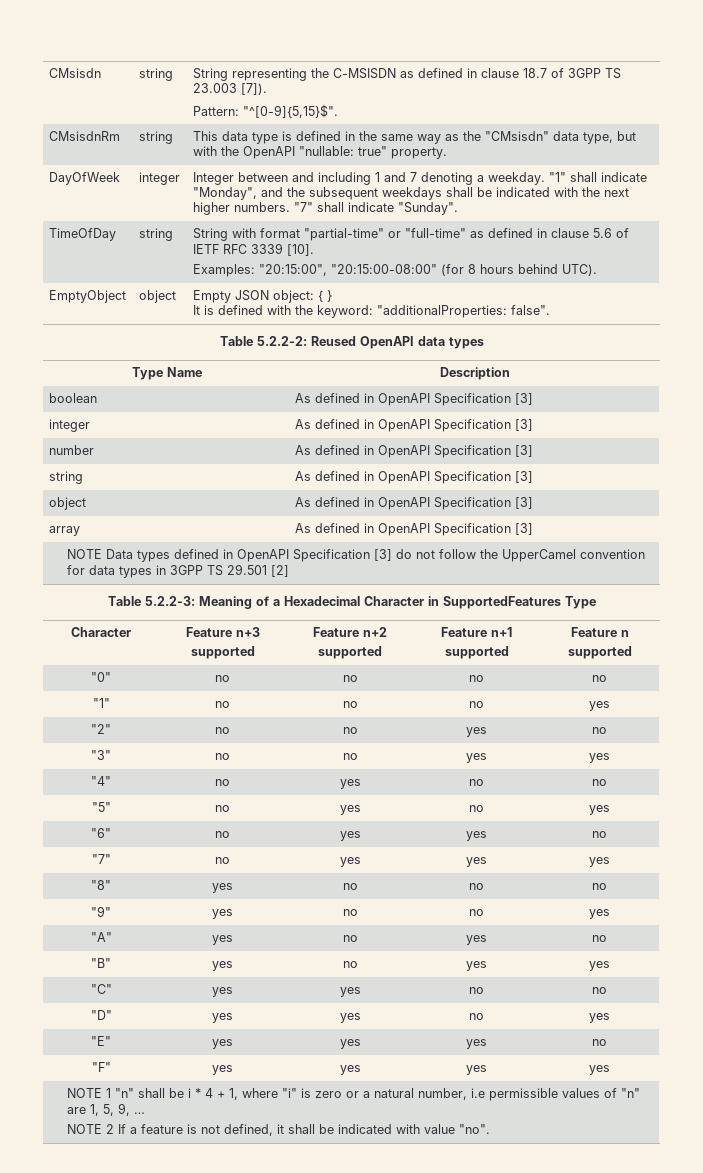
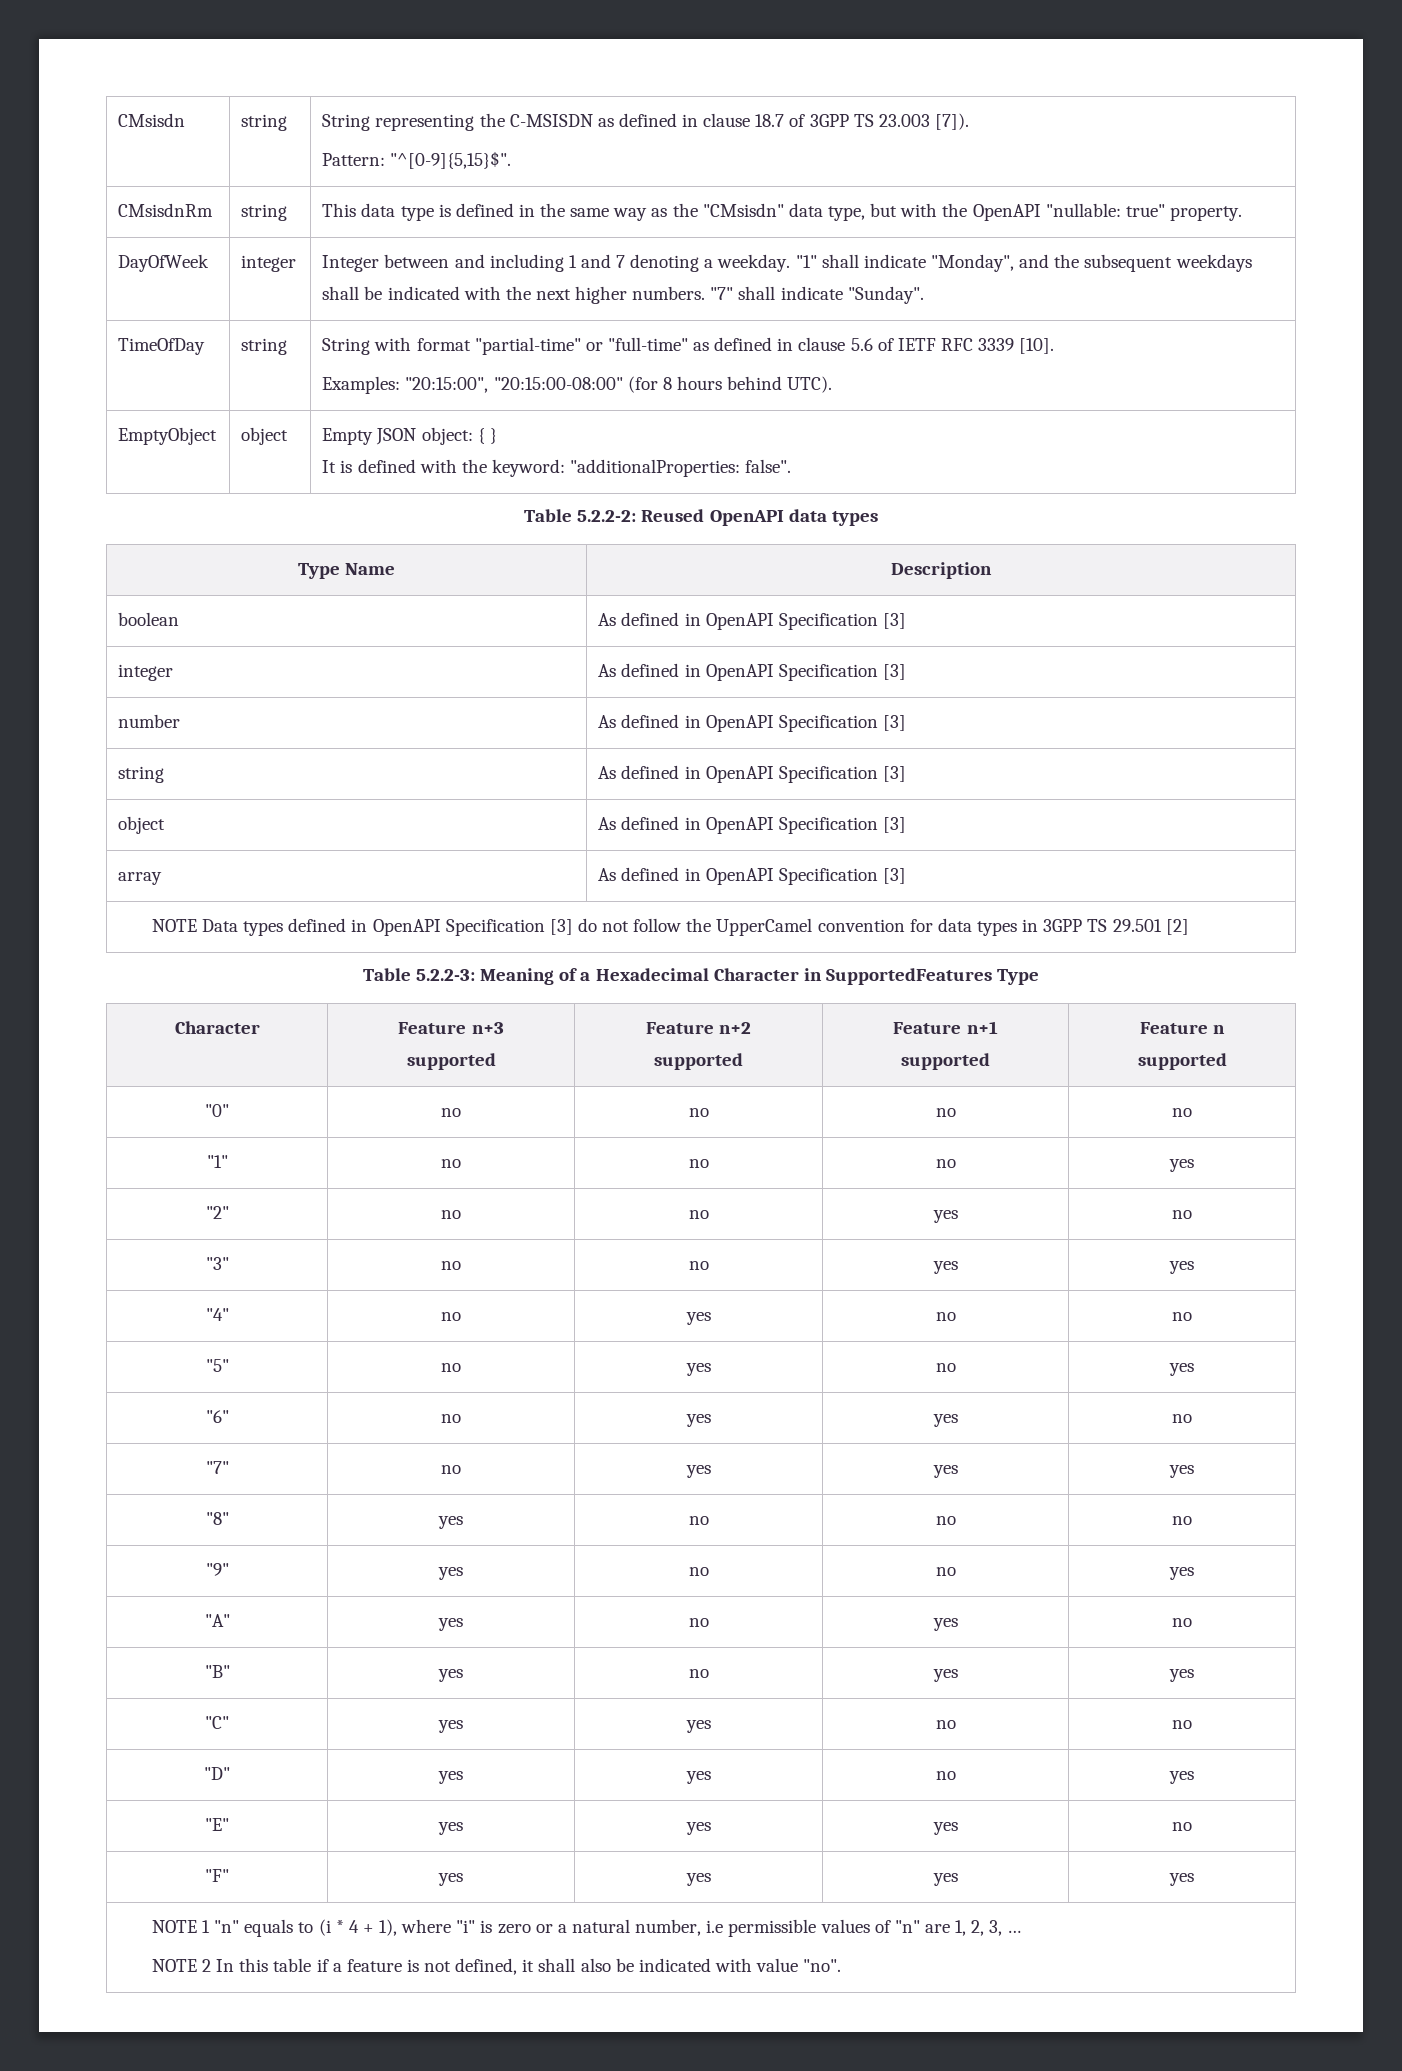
- NOTE 1 "n" shall be i * 4 + 1, where "i" is zero or a natural number, i.e permissible values of "n" are 1, 5, 9, …
+ NOTE 1 "n" equals to (i * 4 + 1), where "i" is zero or a natural number, i.e permissible values of "n" are 1, 2, 3, …
- NOTE 2 If a feature is not defined, it shall be indicated with value "no".
+ NOTE 2 In this table if a feature is not defined, it shall also be indicated with value "no".

